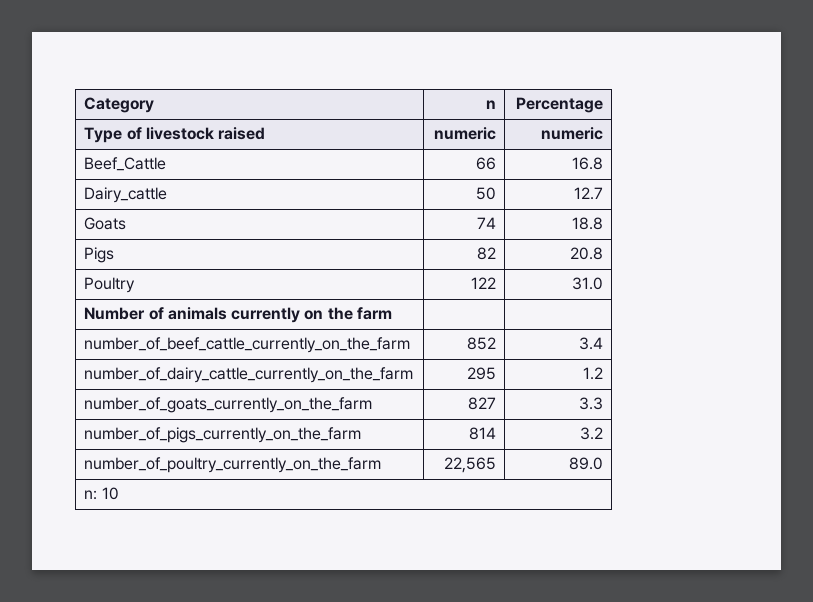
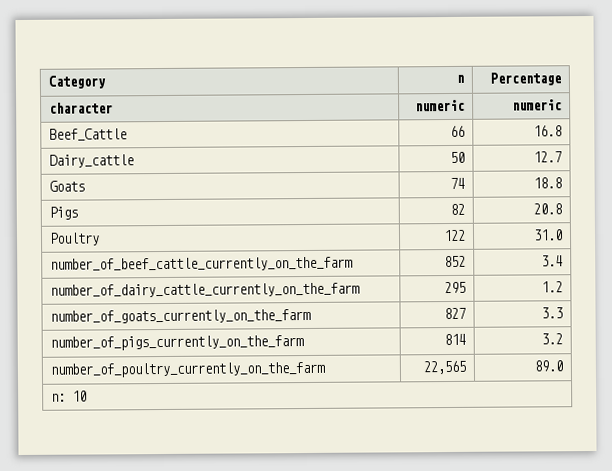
- Type of livestock raised | numeric | numeric
+ character | numeric | numeric
- Number of animals currently on the farm | |

